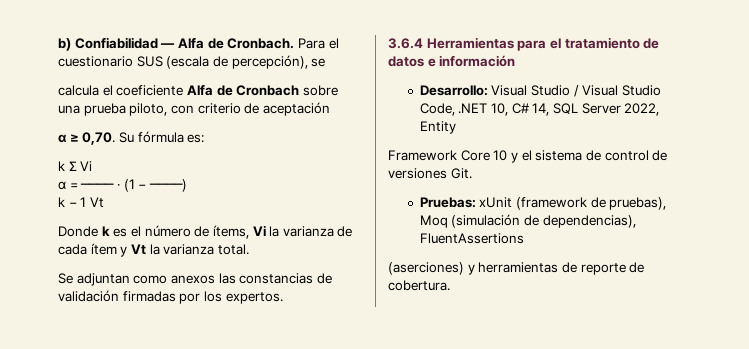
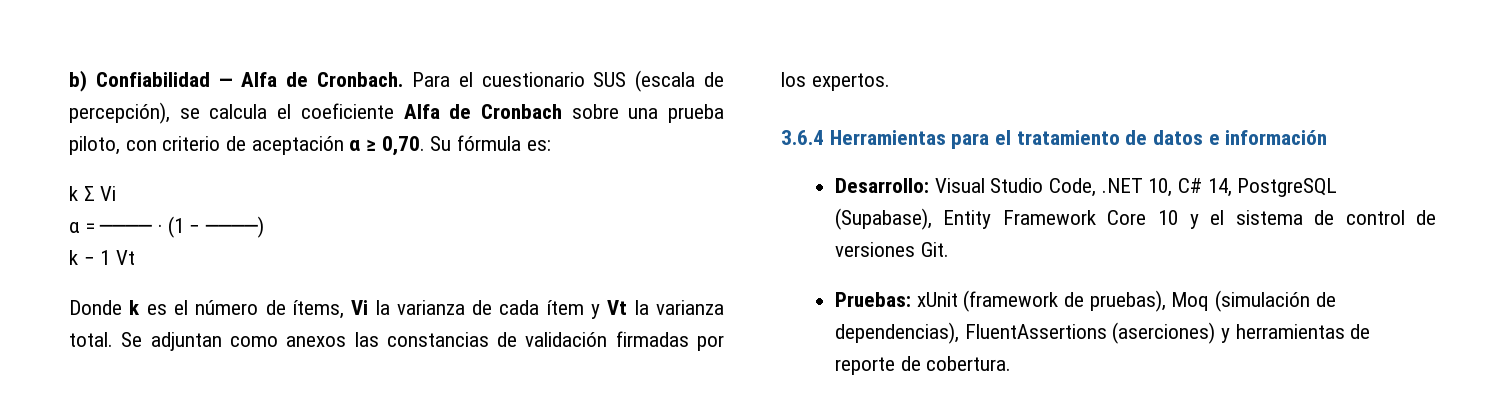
- Para el cuestionario SUS (escala de percepción), se
- calcula el coeficiente Alfa de Cronbach sobre una prueba piloto, con criterio de aceptación
- α ≥ 0,70.
+ Para el cuestionario SUS (escala de percepción), se calcula el coeficiente Alfa de Cronbach sobre una prueba piloto, con criterio de aceptación α ≥ 0,70.
- Donde k es el número de ítems, Vi la varianza de cada ítem y Vt la varianza total.
- Se adjuntan como anexos las constancias de validación firmadas por los expertos.
+ Donde k es el número de ítems, Vi la varianza de cada ítem y Vt la varianza total. Se adjuntan como anexos las constancias de validación firmadas por los expertos.
- Desarrollo: Visual Studio / Visual Studio Code, .NET 10, C# 14, SQL Server 2022, Entity
- Framework Core 10 y el sistema de control de versiones Git.
+ Desarrollo: Visual Studio Code, .NET 10, C# 14, PostgreSQL (Supabase), Entity Framework Core 10 y el sistema de control de versiones Git.
- Pruebas: xUnit (framework de pruebas), Moq (simulación de dependencias), FluentAssertions
- (aserciones) y herramientas de reporte de cobertura.
+ Pruebas: xUnit (framework de pruebas), Moq (simulación de dependencias), FluentAssertions (aserciones) y herramientas de reporte de cobertura.

